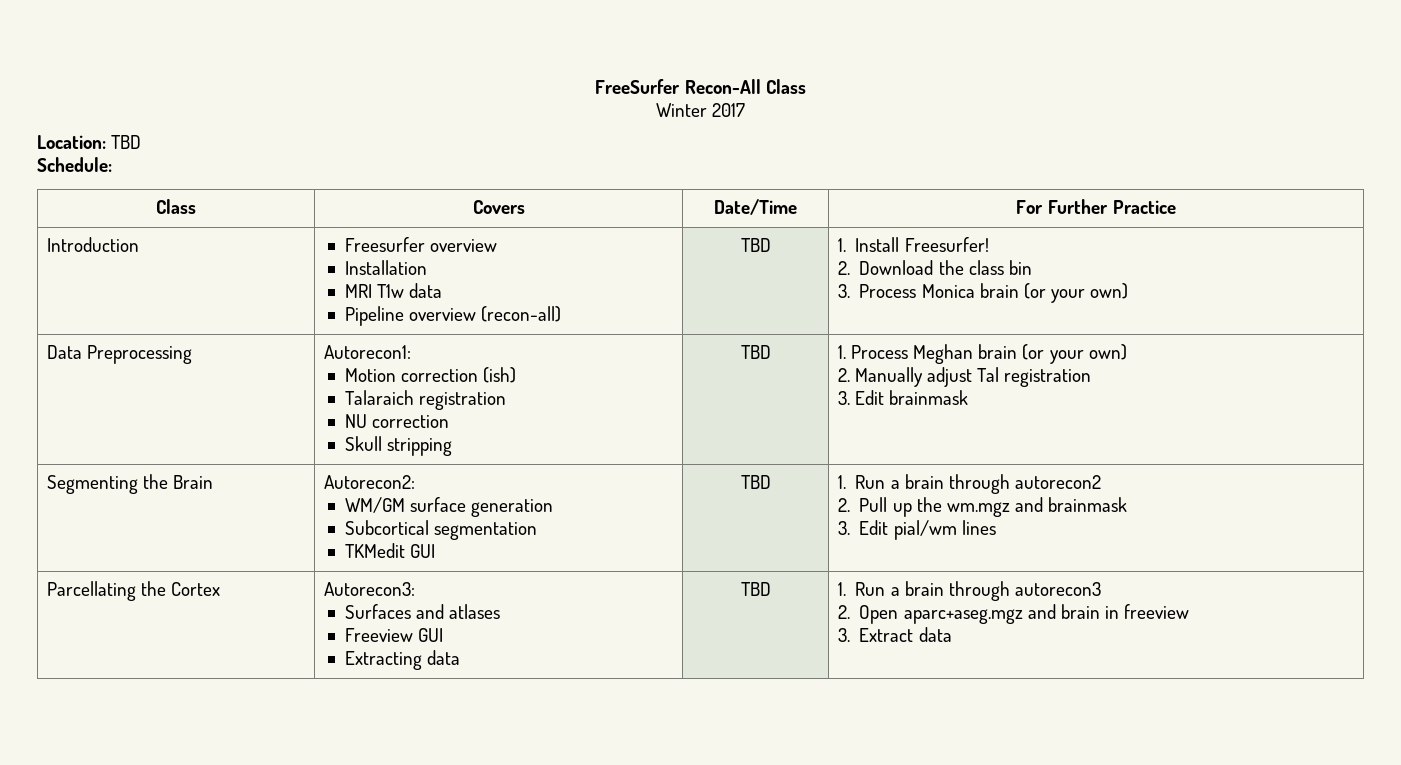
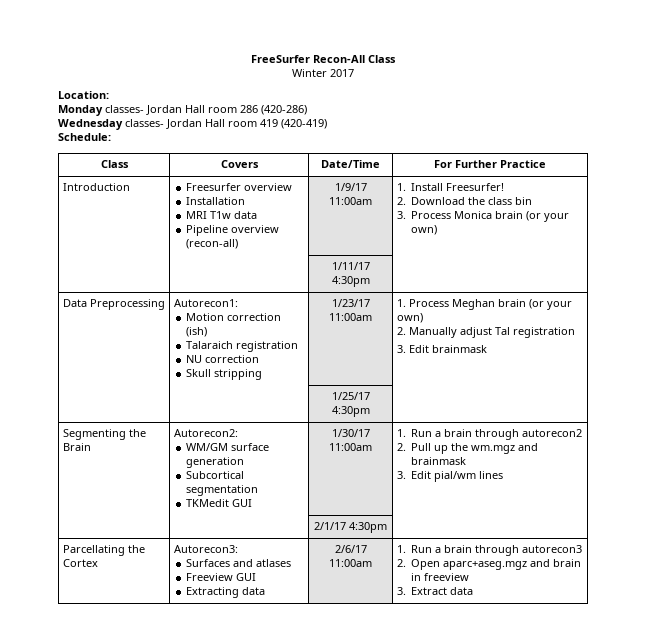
- Location: TBD
+ Location:
+ Monday classes- Jordan Hall room 286 (420-286)
+ Wednesday classes- Jordan Hall room 419 (420-419)
  Introduction | Freesurfer overview
  Installation
  MRI T1w data
- Pipeline overview (recon-all) | TBD | 1. Install Freesurfer!
+ Pipeline overview (recon-all) | 1/9/17 11:00am | 1. Install Freesurfer!
+ | | 1/11/17 4:30pm |
  Data Preprocessing | Autorecon1:
  Motion correction (ish)
  Talaraich registration
  NU correction
- Skull stripping | TBD | 1. Process Meghan brain (or your own)
+ Skull stripping | 1/23/17 11:00am | 1. Process Meghan brain (or your own)
+ | | 1/25/17 4:30pm |
  Segmenting the Brain | Autorecon2:
  WM/GM surface generation
  Subcortical segmentation
- TKMedit GUI | TBD | 1. Run a brain through autorecon2
+ TKMedit GUI | 1/30/17 11:00am | 1. Run a brain through autorecon2
+ | | 2/1/17 4:30pm |
  Parcellating the Cortex | Autorecon3:
  Surfaces and atlases
  Freeview GUI
- Extracting data | TBD | 1. Run a brain through autorecon3
+ Extracting data | 2/6/17 11:00am | 1. Run a brain through autorecon3

